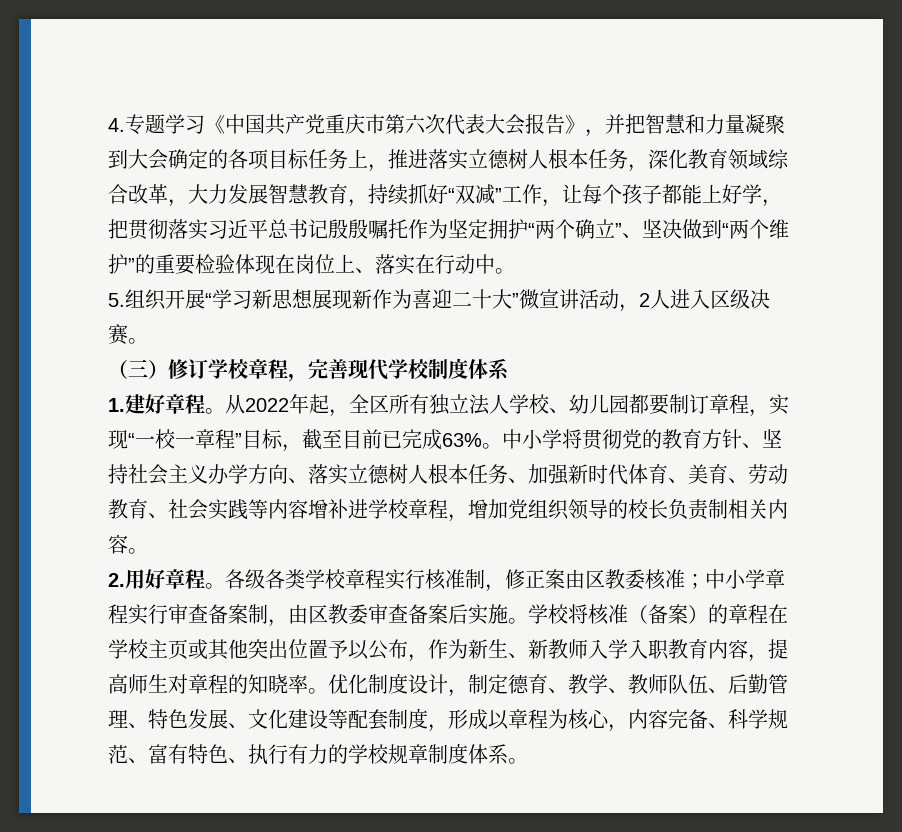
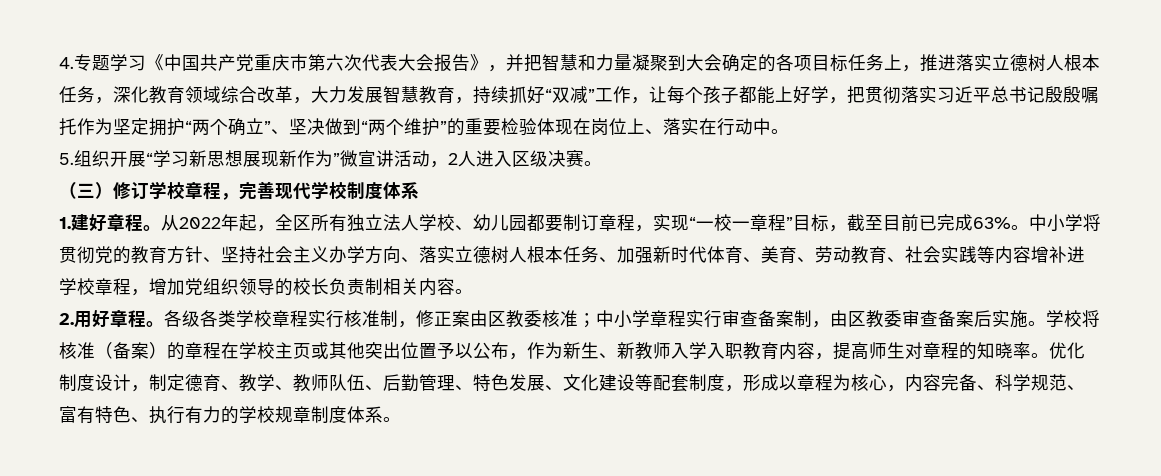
- 5.组织开展“学习新思想展现新作为喜迎二十大”微宣讲活动，2人进入区级决赛。
+ 5.组织开展“学习新思想展现新作为”微宣讲活动，2人进入区级决赛。

